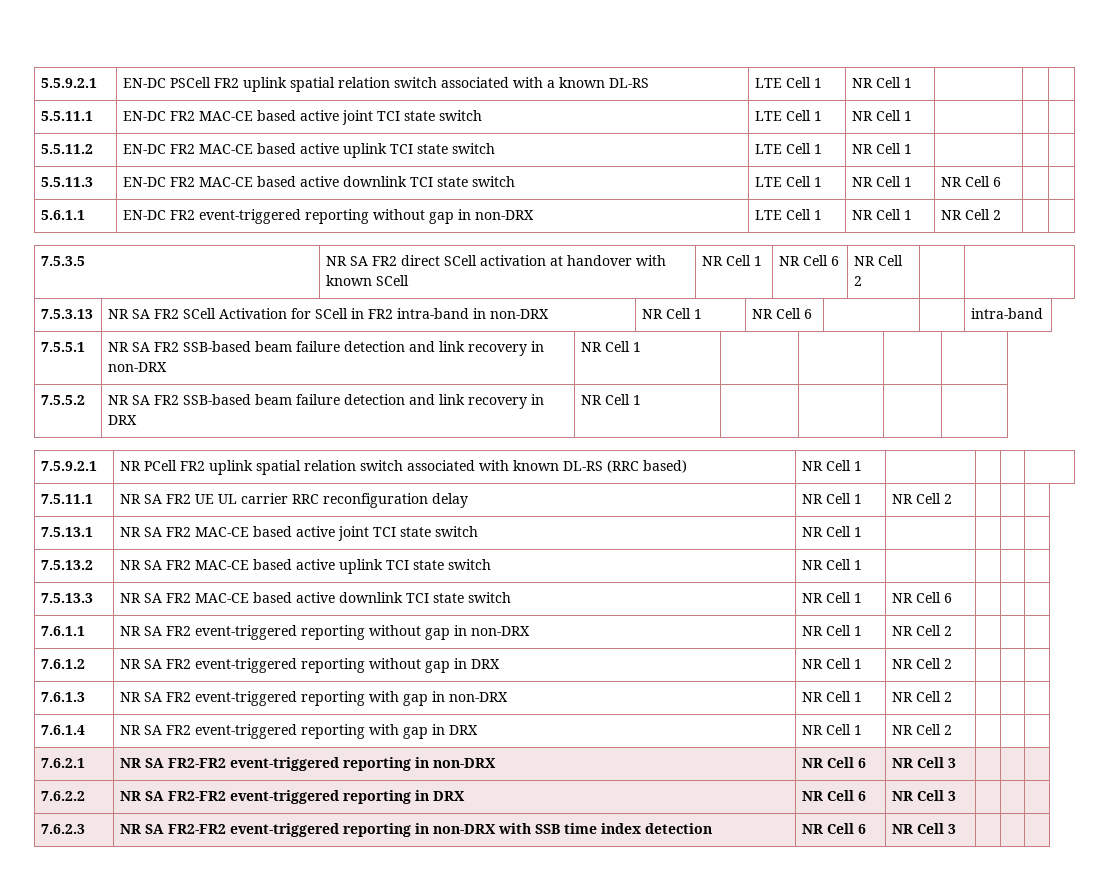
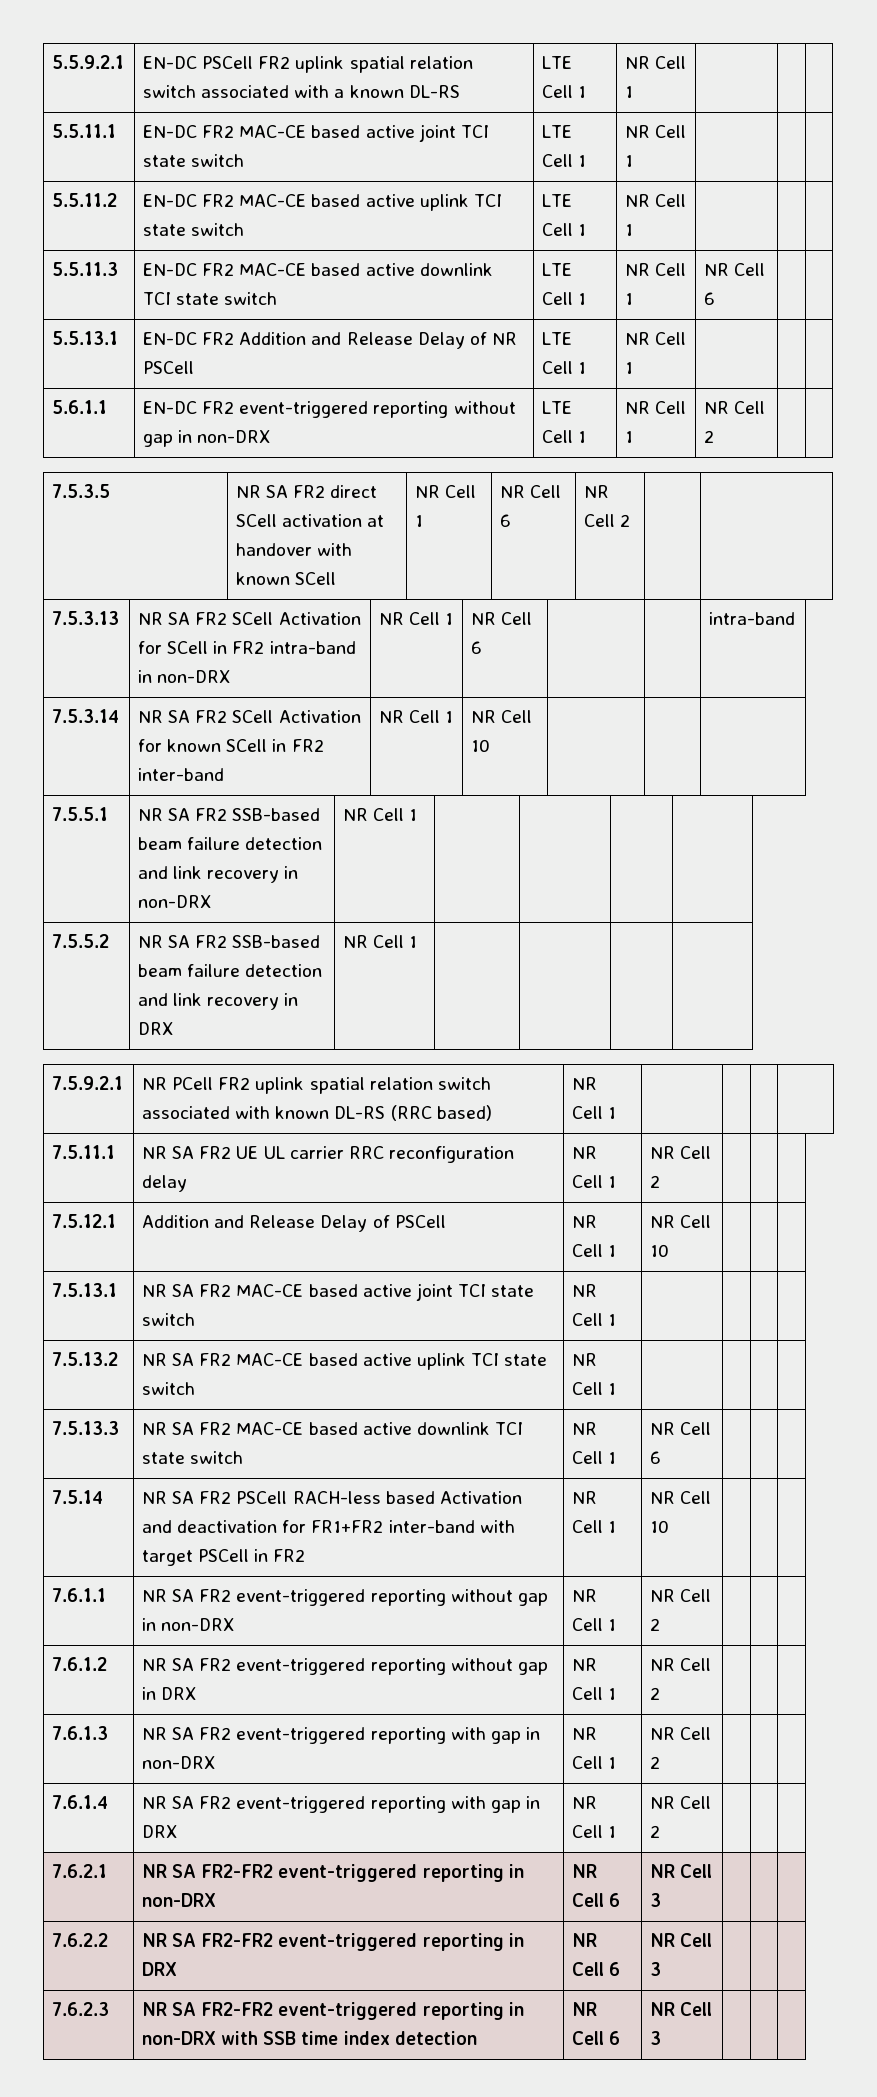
+ 5.5.13.1 | EN-DC FR2 Addition and Release Delay of NR PSCell | LTE Cell 1 | NR Cell 1 | | |
+ 7.5.3.14 | NR SA FR2 SCell Activation for known SCell in FR2 inter-band | NR Cell 1 | NR Cell 10 | | |
+ 7.5.12.1 | Addition and Release Delay of PSCell | NR Cell 1 | NR Cell 10 | | |
+ 7.5.14 | NR SA FR2 PSCell RACH-less based Activation and deactivation for FR1+FR2 inter-band with target PSCell in FR2 | NR Cell 1 | NR Cell 10 | | |

